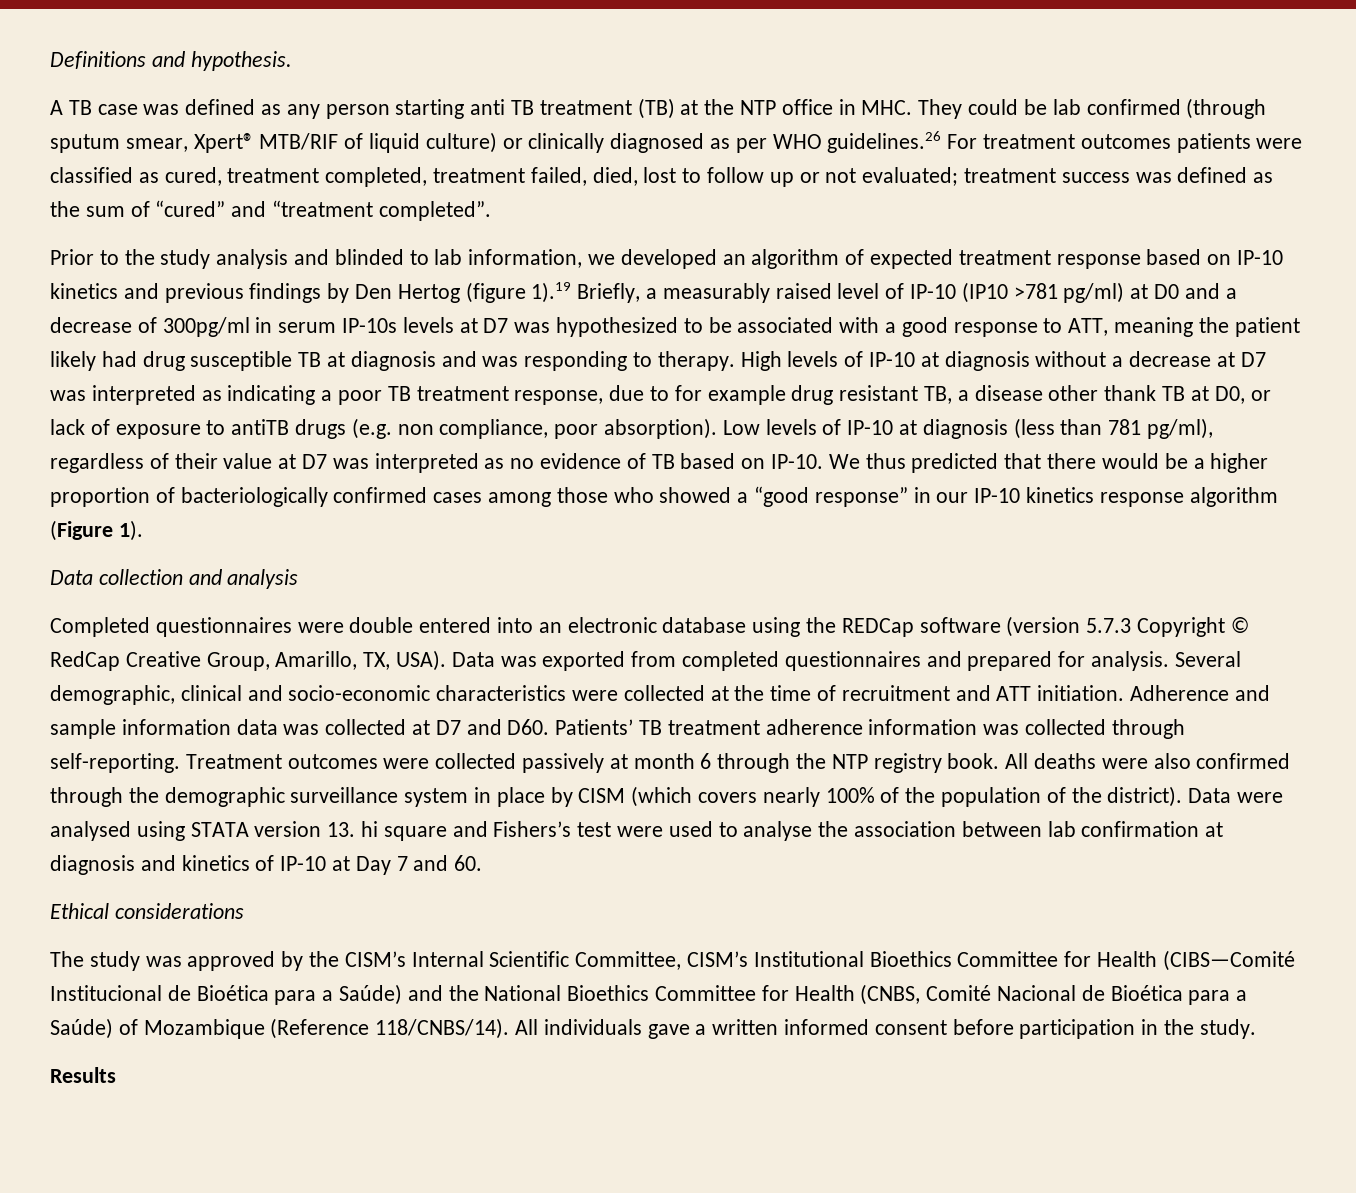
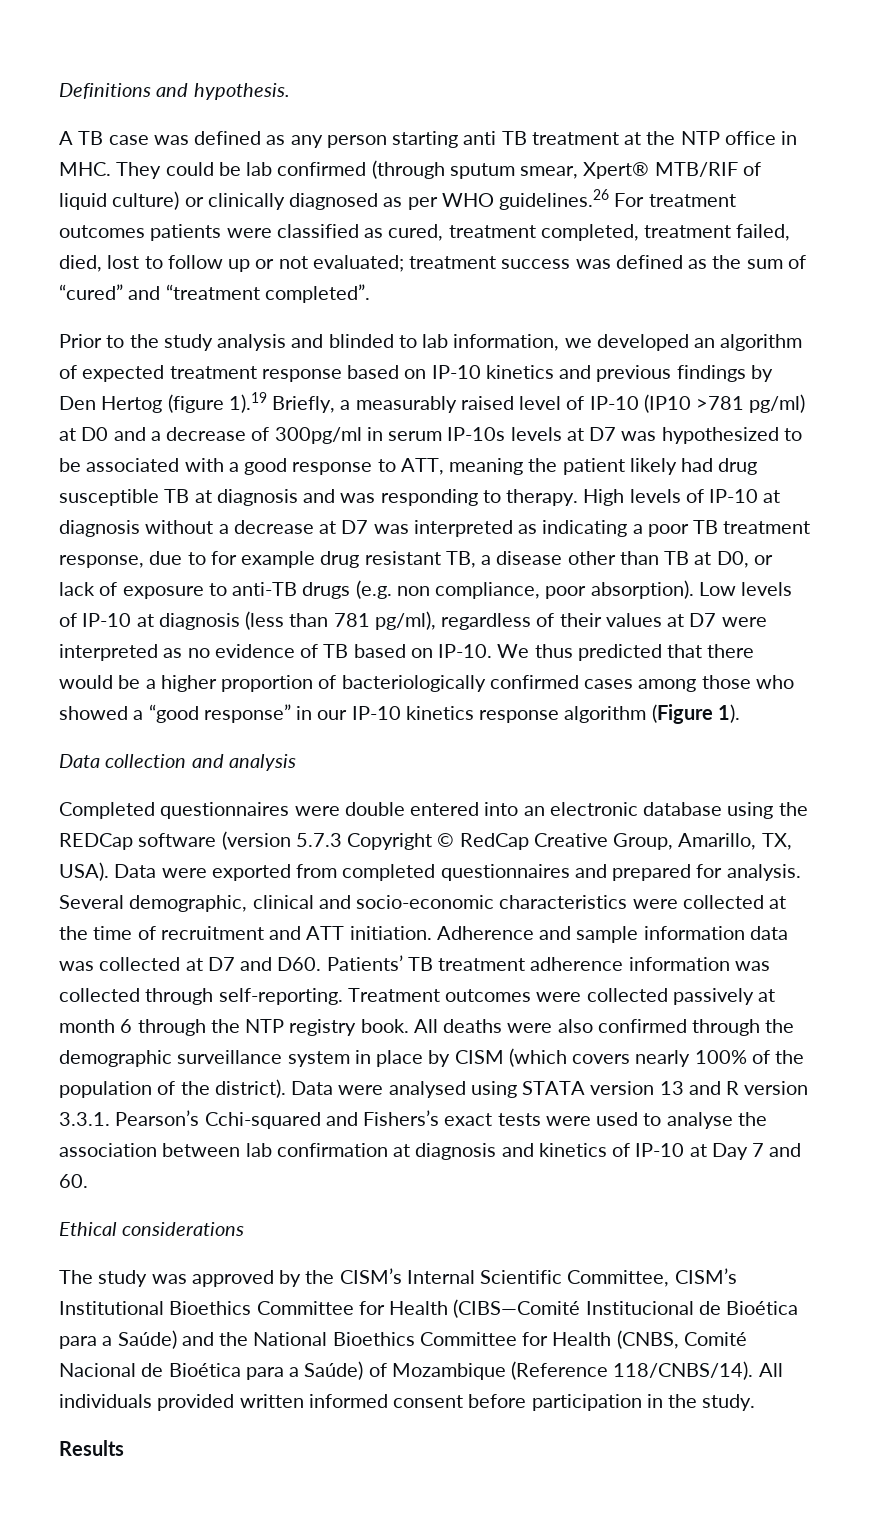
- A TB case was defined as any person starting anti TB treatment (TB) at the NTP office in MHC. They could be lab confirmed (through sputum smear, Xpert® MTB/RIF of liquid culture) or clinically diagnosed as per WHO guidelines.26 For treatment outcomes patients were classified as cured, treatment completed, treatment failed, died, lost to follow up or not evaluated;
+ A TB case was defined as any person starting anti TB treatment at the NTP office in MHC. They could be lab confirmed (through sputum smear, Xpert® MTB/RIF of liquid culture) or clinically diagnosed as per WHO guidelines.26 For treatment outcomes patients were classified as cured, treatment completed, treatment failed, died, lost to follow up or not evaluated;
- High levels of IP-10 at diagnosis without a decrease at D7 was interpreted as indicating a poor TB treatment response, due to for example drug resistant TB, a disease other thank TB at D0, or lack of exposure to antiTB drugs (e.g. non compliance, poor absorption).
+ High levels of IP-10 at diagnosis without a decrease at D7 was interpreted as indicating a poor TB treatment response, due to for example drug resistant TB, a disease other than TB at D0, or lack of exposure to anti-TB drugs (e.g. non compliance, poor absorption).
- Low levels of IP-10 at diagnosis (less than 781 pg/ml), regardless of their value at D7 was interpreted as no evidence of TB based on IP-10.
+ Low levels of IP-10 at diagnosis (less than 781 pg/ml), regardless of their values at D7 were interpreted as no evidence of TB based on IP-10.
- Data was exported from completed questionnaires and prepared for analysis.
+ Data were exported from completed questionnaires and prepared for analysis.
- Data were analysed using STATA version 13. hi square and Fishers’s test were used to analyse the association between lab confirmation at diagnosis and kinetics of IP-10 at Day 7 and 60.
+ Data were analysed using STATA version 13 and R version 3.3.1. Pearson’s Cchi-squared and Fishers’s exact tests were used to analyse the association between lab confirmation at diagnosis and kinetics of IP-10 at Day 7 and 60.
- All individuals gave a written informed consent before participation in the study.
+ All individuals provided written informed consent before participation in the study.

